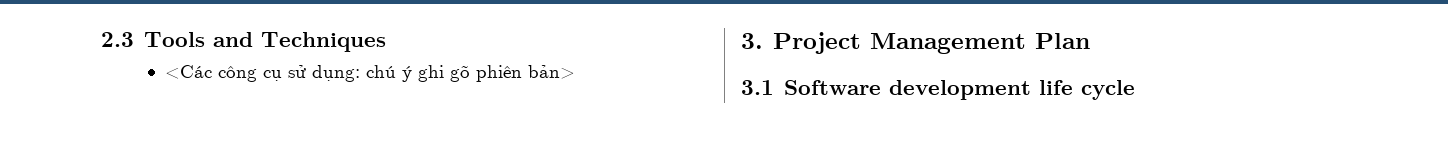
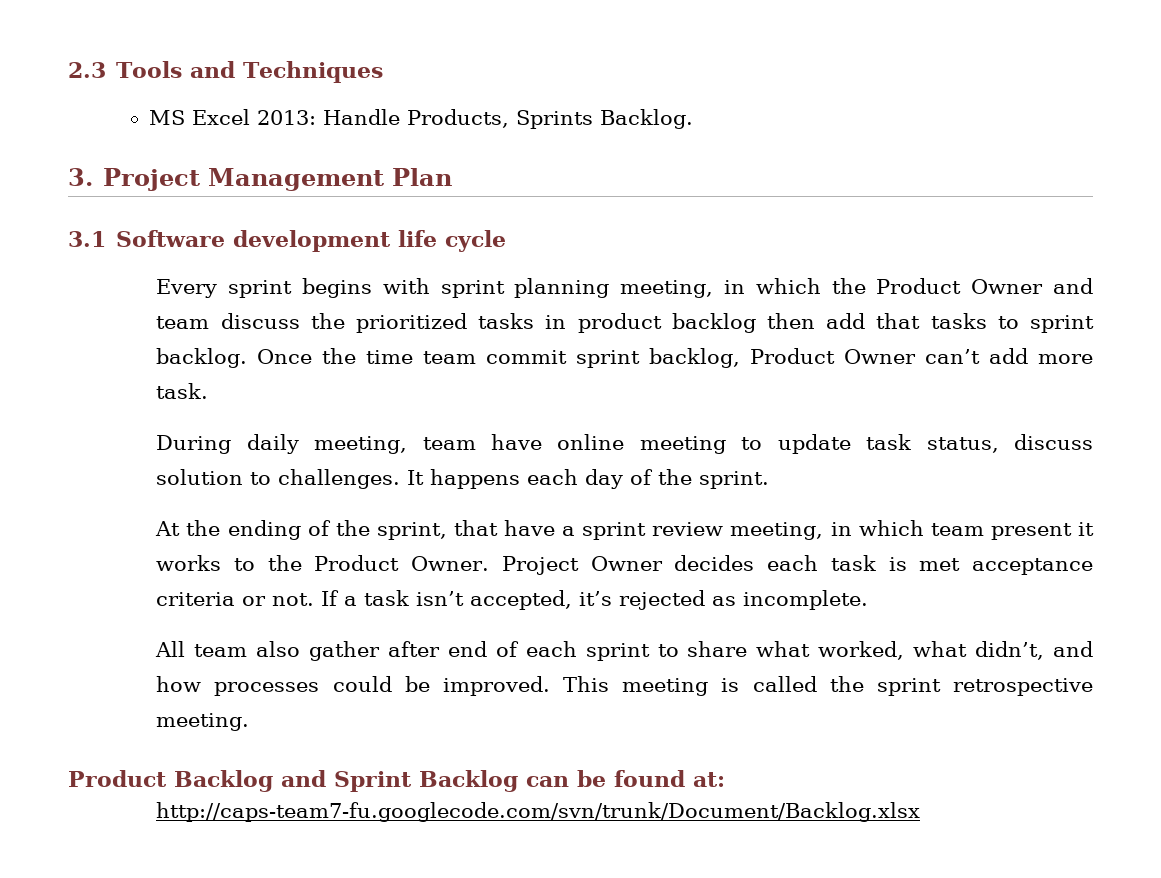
- <Các công cụ sử dụng: chú ý ghi gõ phiên bản>
+ MS Excel 2013: Handle Products, Sprints Backlog.
+ Every sprint begins with sprint planning meeting, in which the Product Owner and team discuss the prioritized tasks in product backlog then add that tasks to sprint backlog. Once the time team commit sprint backlog, Product Owner can’t add more task.
+ During daily meeting, team have online meeting to update task status, discuss solution to challenges. It happens each day of the sprint.
+ At the ending of the sprint, that have a sprint review meeting, in which team present it works to the Product Owner. Project Owner decides each task is met acceptance criteria or not. If a task isn’t accepted, it’s rejected as incomplete.
+ All team also gather after end of each sprint to share what worked, what didn’t, and how processes could be improved. This meeting is called the sprint retrospective meeting.
+ Product Backlog and Sprint Backlog can be found at:
+ http://caps-team7-fu.googlecode.com/svn/trunk/Document/Backlog.xlsx

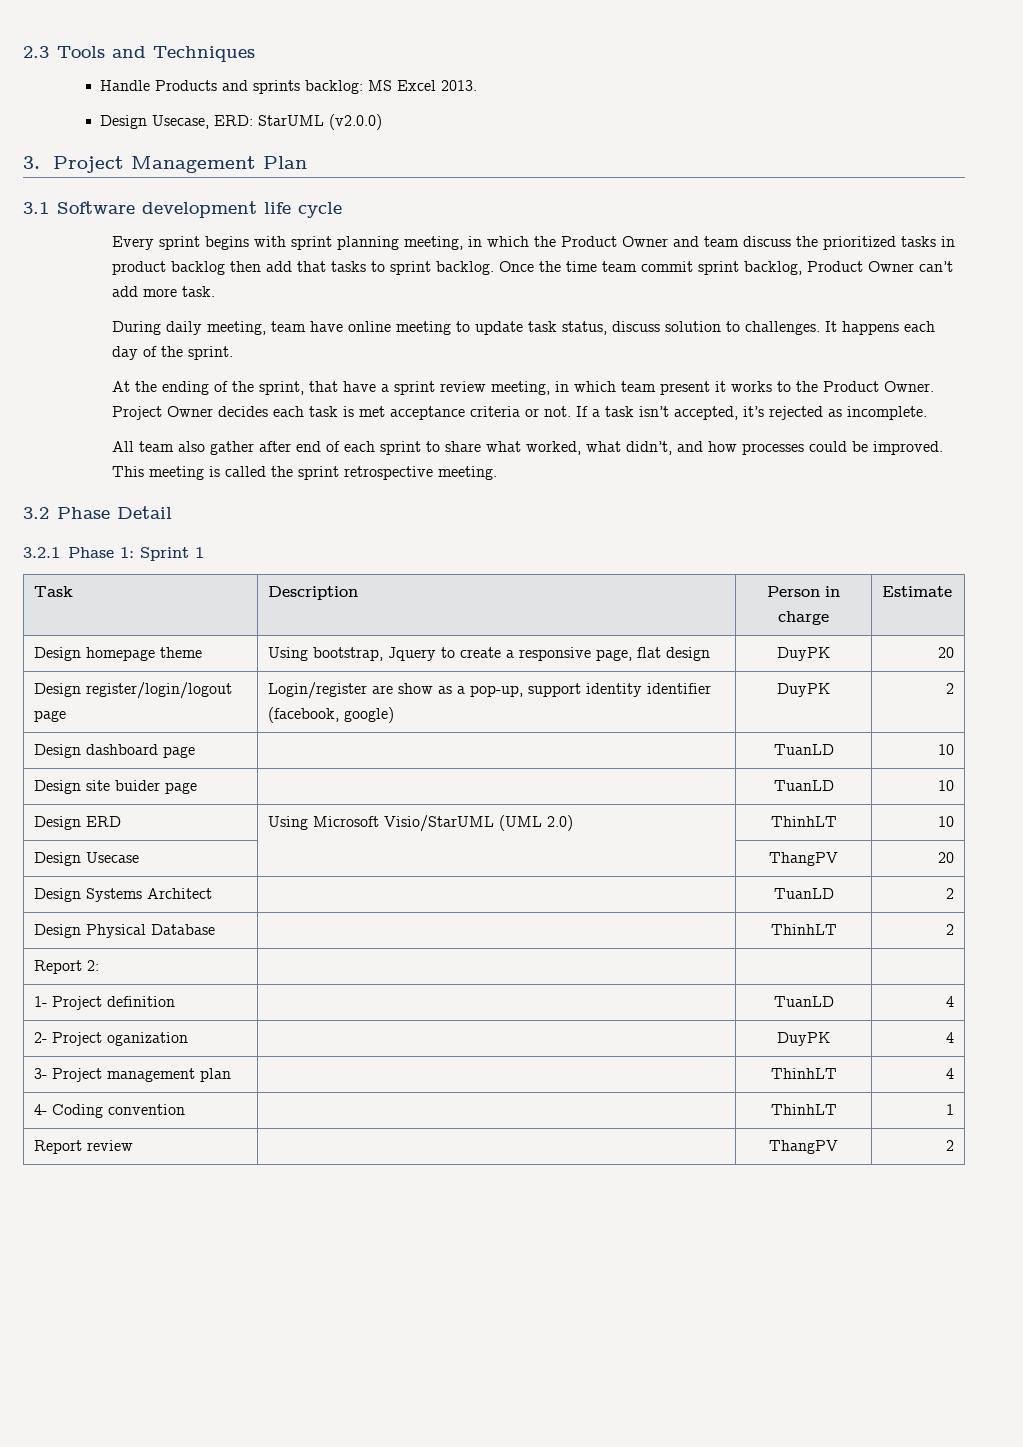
- MS Excel 2013: Handle Products, Sprints Backlog.
+ Handle Products and sprints backlog: MS Excel 2013.
+ Design Usecase, ERD: StarUML (v2.0.0)
- Product Backlog and Sprint Backlog can be found at:
- http://caps-team7-fu.googlecode.com/svn/trunk/Document/Backlog.xlsx
+ 3.2 Phase Detail
+ 3.2.1 Phase 1: Sprint 1
+ Task | Description | Person in charge | Estimate
+ Design homepage theme | Using bootstrap, Jquery to create a responsive page, flat design | DuyPK | 20
+ Design register/login/logout page | Login/register are show as a pop-up, support identity identifier (facebook, google) | DuyPK | 2
+ Design dashboard page | | TuanLD | 10
+ Design site buider page | | TuanLD | 10
+ Design ERD | Using Microsoft Visio/StarUML (UML 2.0) | ThinhLT | 10
+ Design Usecase | | ThangPV | 20
+ Design Systems Architect | | TuanLD | 2
+ Design Physical Database | | ThinhLT | 2
+ Report 2: | | |
+ 1- Project definition | | TuanLD | 4
+ 2- Project oganization | | DuyPK | 4
+ 3- Project management plan | | ThinhLT | 4
+ 4- Coding convention | | ThinhLT | 1
+ Report review | | ThangPV | 2

